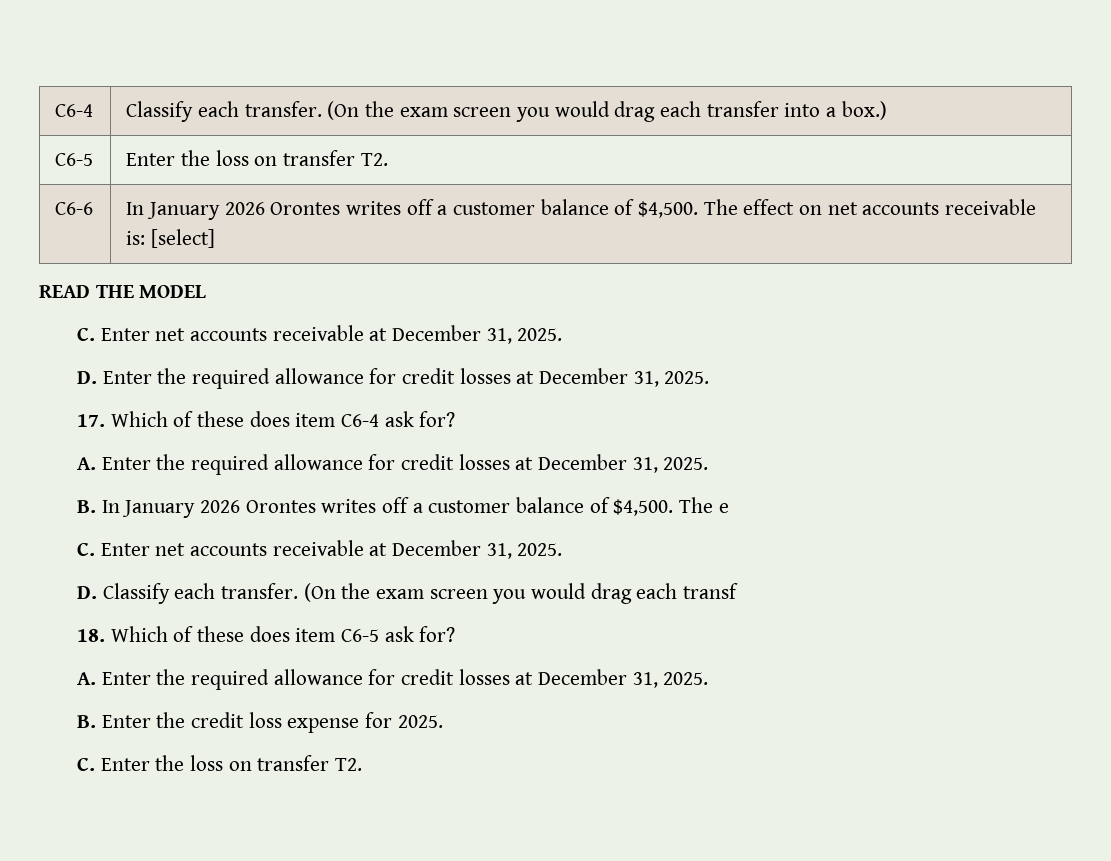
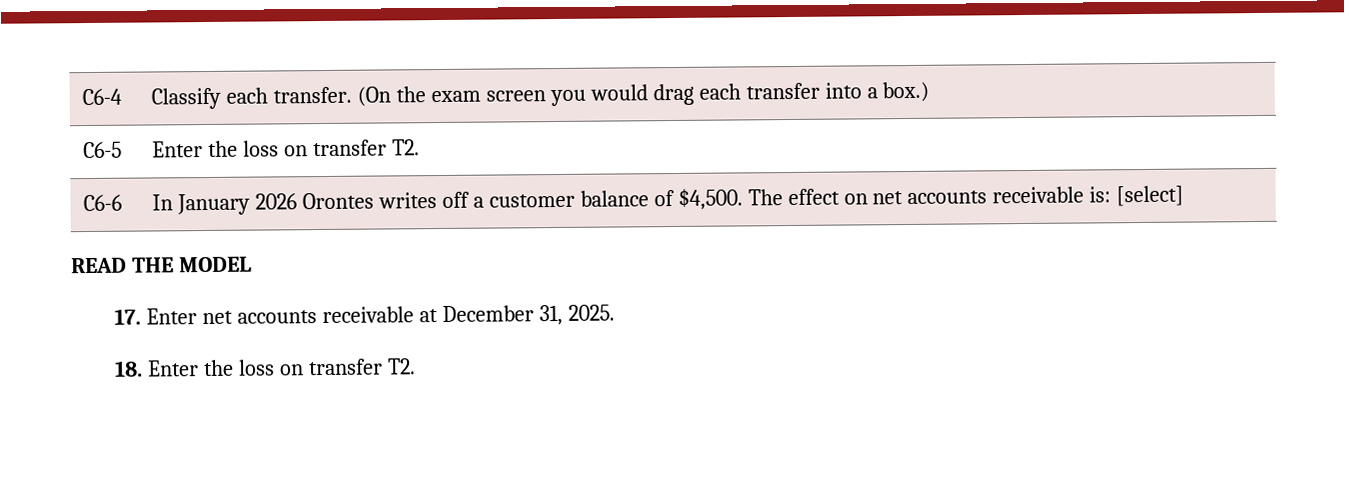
  READ THE MODEL
- C. Enter net accounts receivable at December 31, 2025.
- D. Enter the required allowance for credit losses at December 31, 2025.
- 17. Which of these does item C6-4 ask for?
- A. Enter the required allowance for credit losses at December 31, 2025.
- B. In January 2026 Orontes writes off a customer balance of $4,500. The e
- C. Enter net accounts receivable at December 31, 2025.
- D. Classify each transfer. (On the exam screen you would drag each transf
- 18. Which of these does item C6-5 ask for?
- A. Enter the required allowance for credit losses at December 31, 2025.
- B. Enter the credit loss expense for 2025.
- C. Enter the loss on transfer T2.
+ 17. Enter net accounts receivable at December 31, 2025.
+ 18. Enter the loss on transfer T2.

